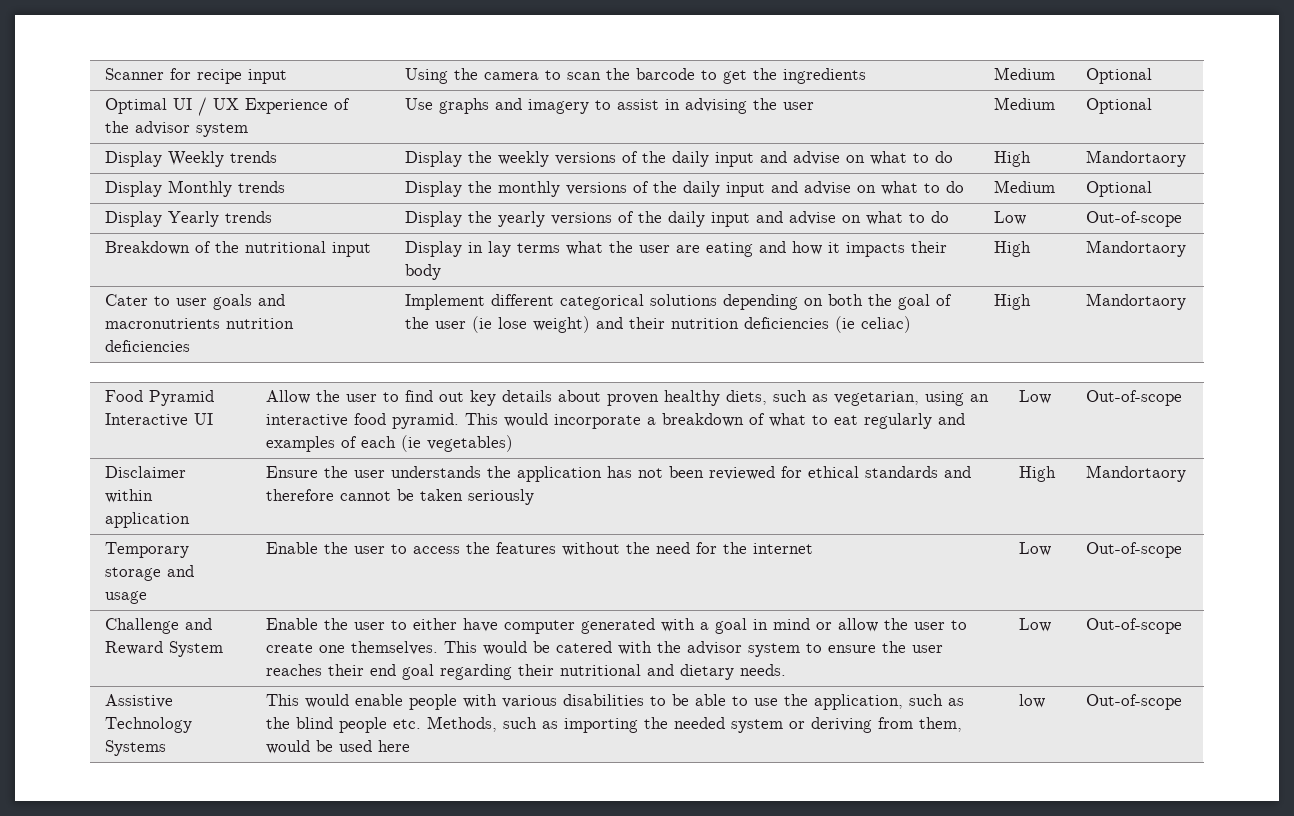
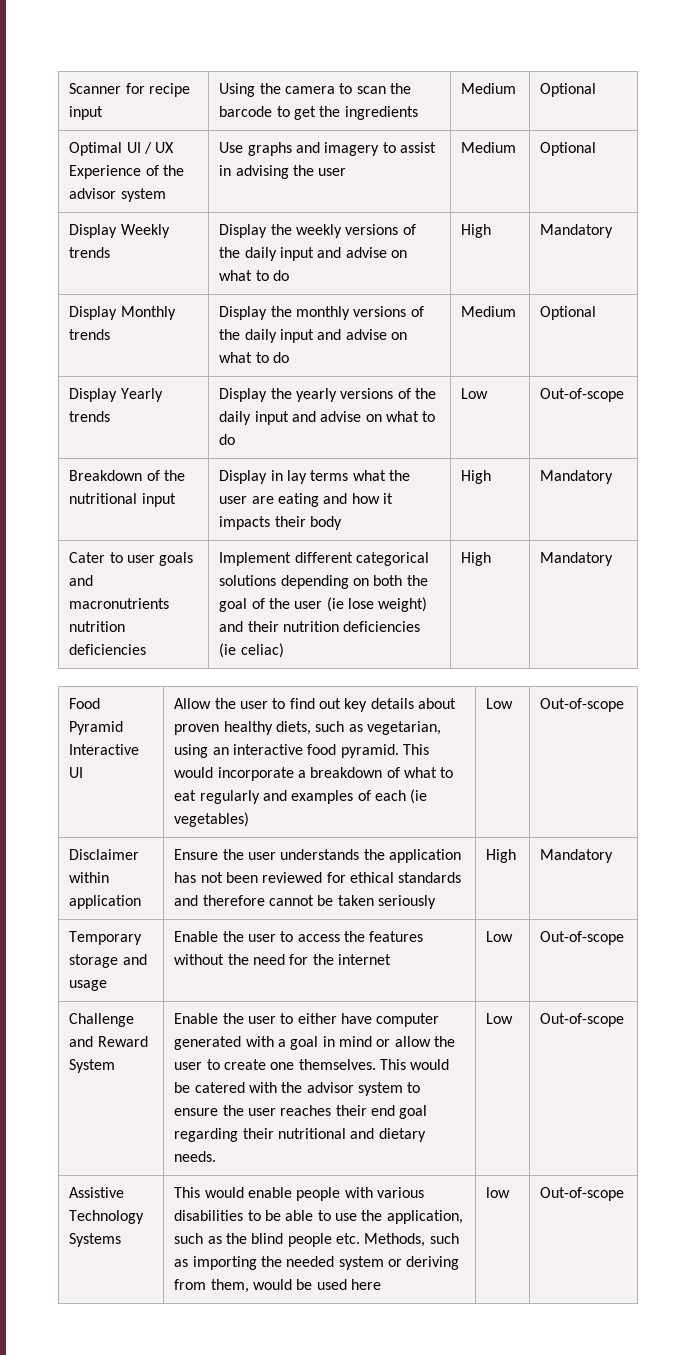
- Display Weekly trends | Display the weekly versions of the daily input and advise on what to do | High | Mandortaory
+ Display Weekly trends | Display the weekly versions of the daily input and advise on what to do | High | Mandatory
- Breakdown of the nutritional input | Display in lay terms what the user are eating and how it impacts their body | High | Mandortaory
+ Breakdown of the nutritional input | Display in lay terms what the user are eating and how it impacts their body | High | Mandatory
- Cater to user goals and macronutrients nutrition deficiencies | Implement different categorical solutions depending on both the goal of the user (ie lose weight) and their nutrition deficiencies (ie celiac) | High | Mandortaory
+ Cater to user goals and macronutrients nutrition deficiencies | Implement different categorical solutions depending on both the goal of the user (ie lose weight) and their nutrition deficiencies (ie celiac) | High | Mandatory
- Disclaimer within application | Ensure the user understands the application has not been reviewed for ethical standards and therefore cannot be taken seriously | High | Mandortaory
+ Disclaimer within application | Ensure the user understands the application has not been reviewed for ethical standards and therefore cannot be taken seriously | High | Mandatory

